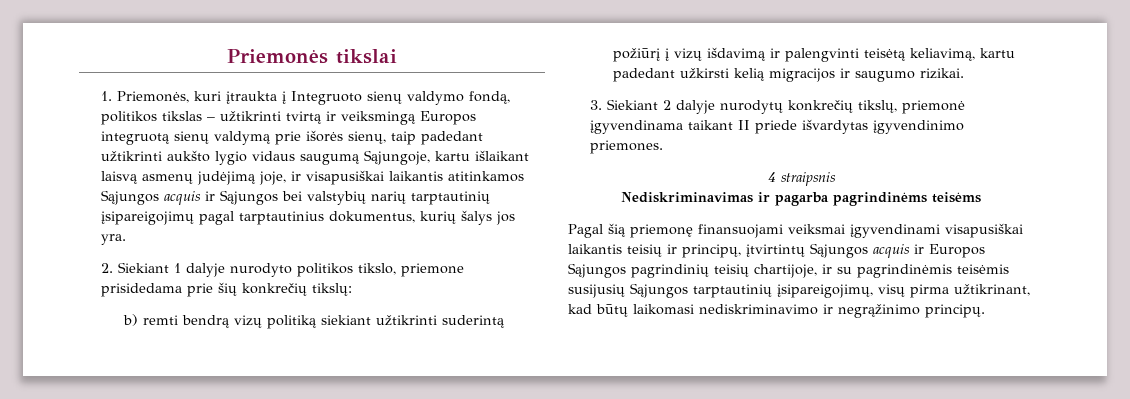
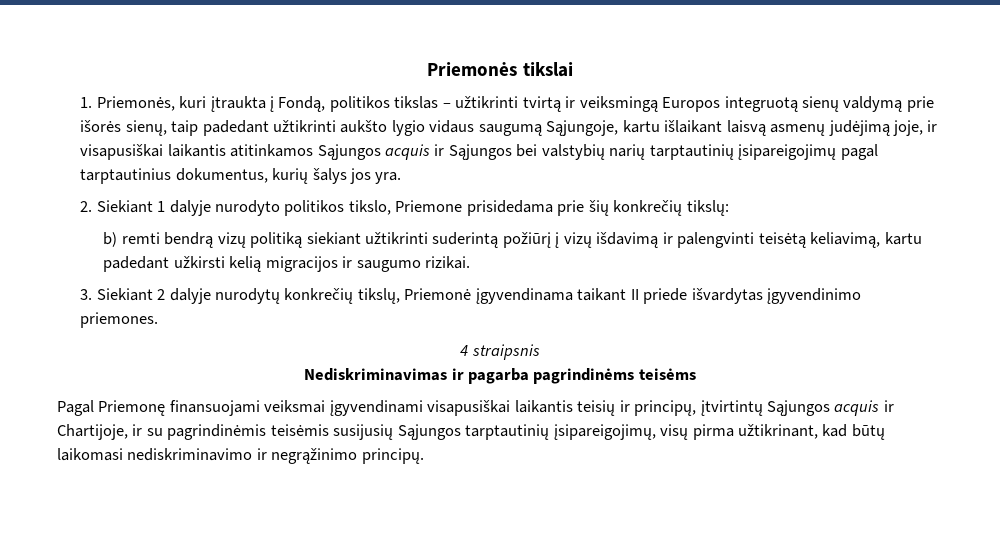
- 1. Priemonės, kuri įtraukta į Integruoto sienų valdymo fondą, politikos tikslas – užtikrinti tvirtą ir veiksmingą Europos integruotą sienų valdymą prie išorės sienų, taip padedant užtikrinti aukšto lygio vidaus saugumą Sąjungoje, kartu išlaikant laisvą asmenų judėjimą joje, ir visapusiškai laikantis atitinkamos Sąjungos acquis ir Sąjungos bei valstybių narių tarptautinių įsipareigojimų pagal tarptautinius dokumentus, kurių šalys jos yra.
+ 1. Priemonės, kuri įtraukta į Fondą, politikos tikslas – užtikrinti tvirtą ir veiksmingą Europos integruotą sienų valdymą prie išorės sienų, taip padedant užtikrinti aukšto lygio vidaus saugumą Sąjungoje, kartu išlaikant laisvą asmenų judėjimą joje, ir visapusiškai laikantis atitinkamos Sąjungos acquis ir Sąjungos bei valstybių narių tarptautinių įsipareigojimų pagal tarptautinius dokumentus, kurių šalys jos yra.
- 2. Siekiant 1 dalyje nurodyto politikos tikslo, priemone prisidedama prie šių konkrečių tikslų:
+ 2. Siekiant 1 dalyje nurodyto politikos tikslo, Priemone prisidedama prie šių konkrečių tikslų:
- 3. Siekiant 2 dalyje nurodytų konkrečių tikslų, priemonė įgyvendinama taikant II priede išvardytas įgyvendinimo priemones.
+ 3. Siekiant 2 dalyje nurodytų konkrečių tikslų, Priemonė įgyvendinama taikant II priede išvardytas įgyvendinimo priemones.
- Pagal šią priemonę finansuojami veiksmai įgyvendinami visapusiškai laikantis teisių ir principų, įtvirtintų Sąjungos acquis ir Europos Sąjungos pagrindinių teisių chartijoje, ir su pagrindinėmis teisėmis susijusių Sąjungos tarptautinių įsipareigojimų, visų pirma užtikrinant, kad būtų laikomasi nediskriminavimo ir negrąžinimo principų.
+ Pagal Priemonę finansuojami veiksmai įgyvendinami visapusiškai laikantis teisių ir principų, įtvirtintų Sąjungos acquis ir Chartijoje, ir su pagrindinėmis teisėmis susijusių Sąjungos tarptautinių įsipareigojimų, visų pirma užtikrinant, kad būtų laikomasi nediskriminavimo ir negrąžinimo principų.

